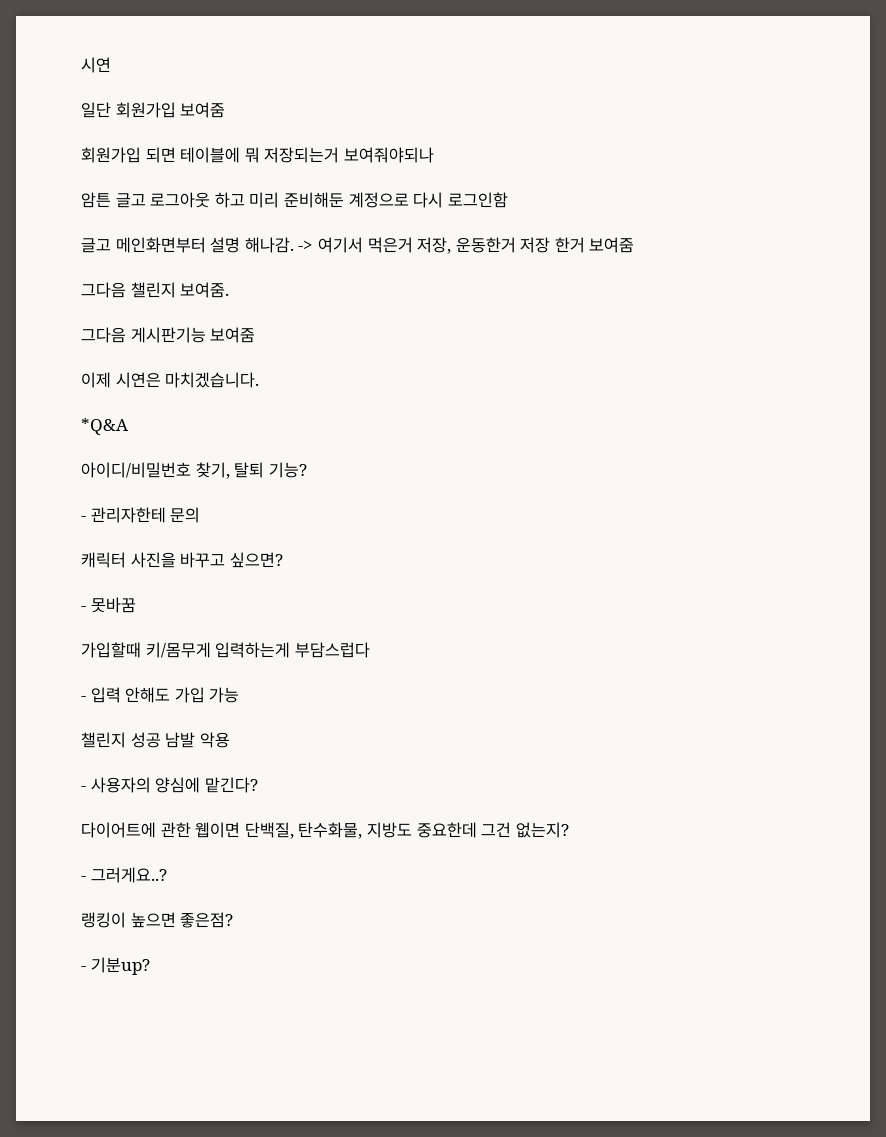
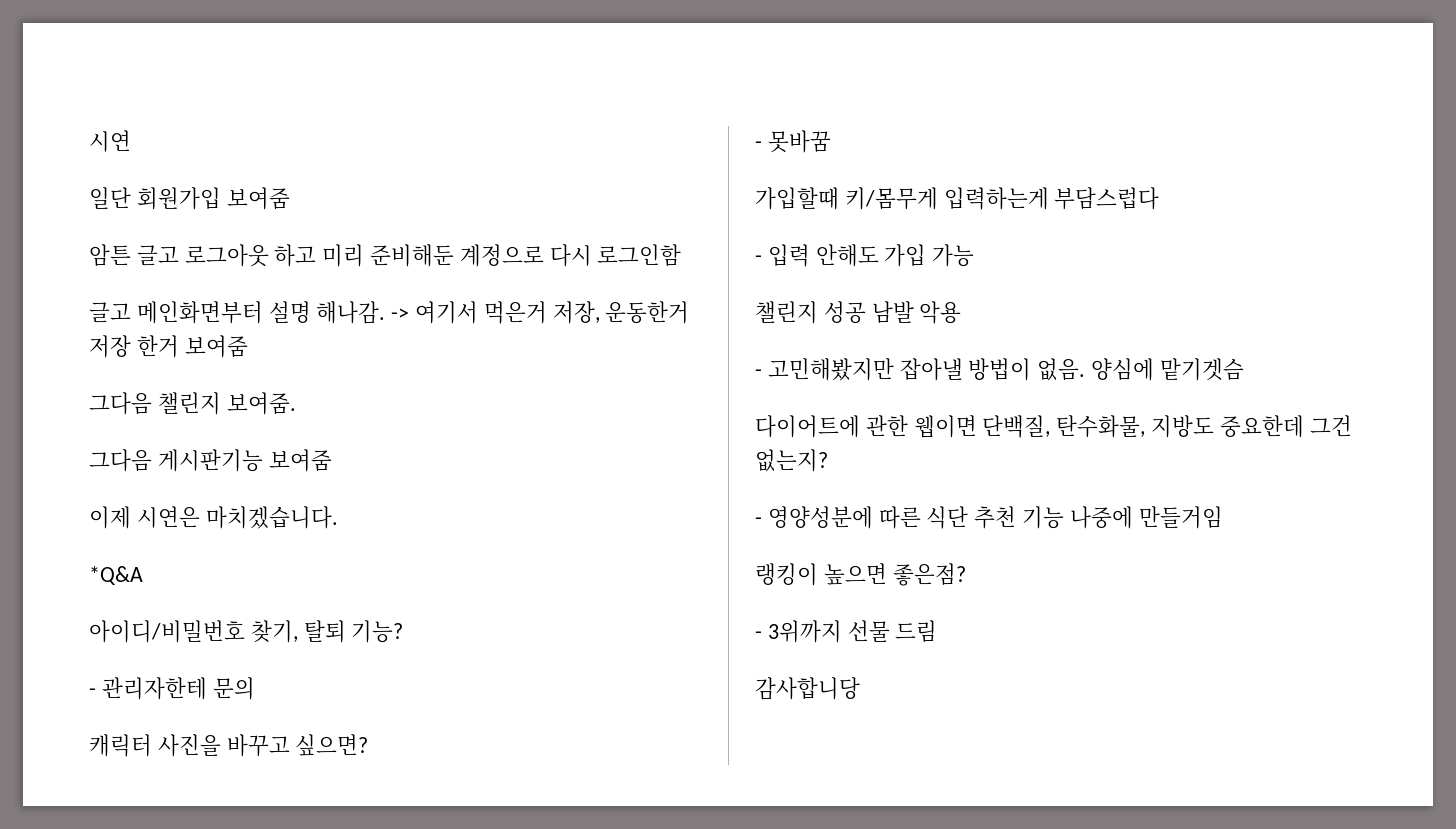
- 회원가입 되면 테이블에 뭐 저장되는거 보여줘야되나
- - 사용자의 양심에 맡긴다?
+ - 고민해봤지만 잡아낼 방법이 없음. 양심에 맡기겟슴
- - 그러게요..?
+ - 영양성분에 따른 식단 추천 기능 나중에 만들거임
- - 기분up?
+ - 3위까지 선물 드림
+ 감사합니당

